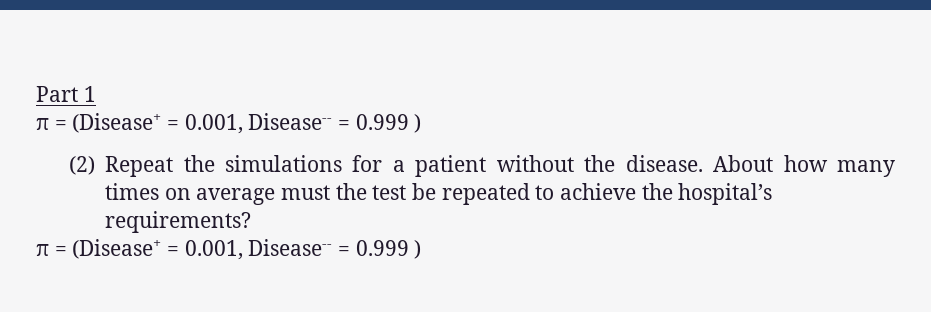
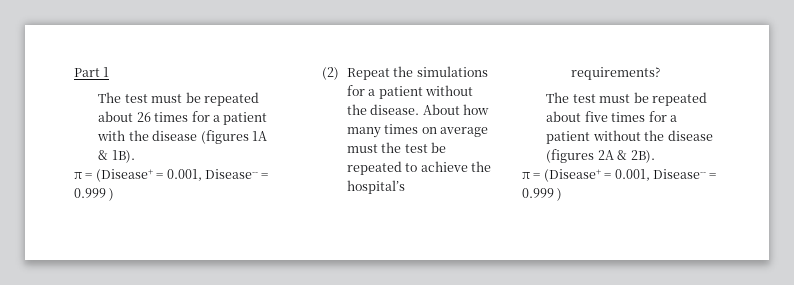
+ The test must be repeated about 26 times for a patient with the disease (figures 1A & 1B).
+ The test must be repeated about five times for a patient without the disease (figures 2A & 2B).

